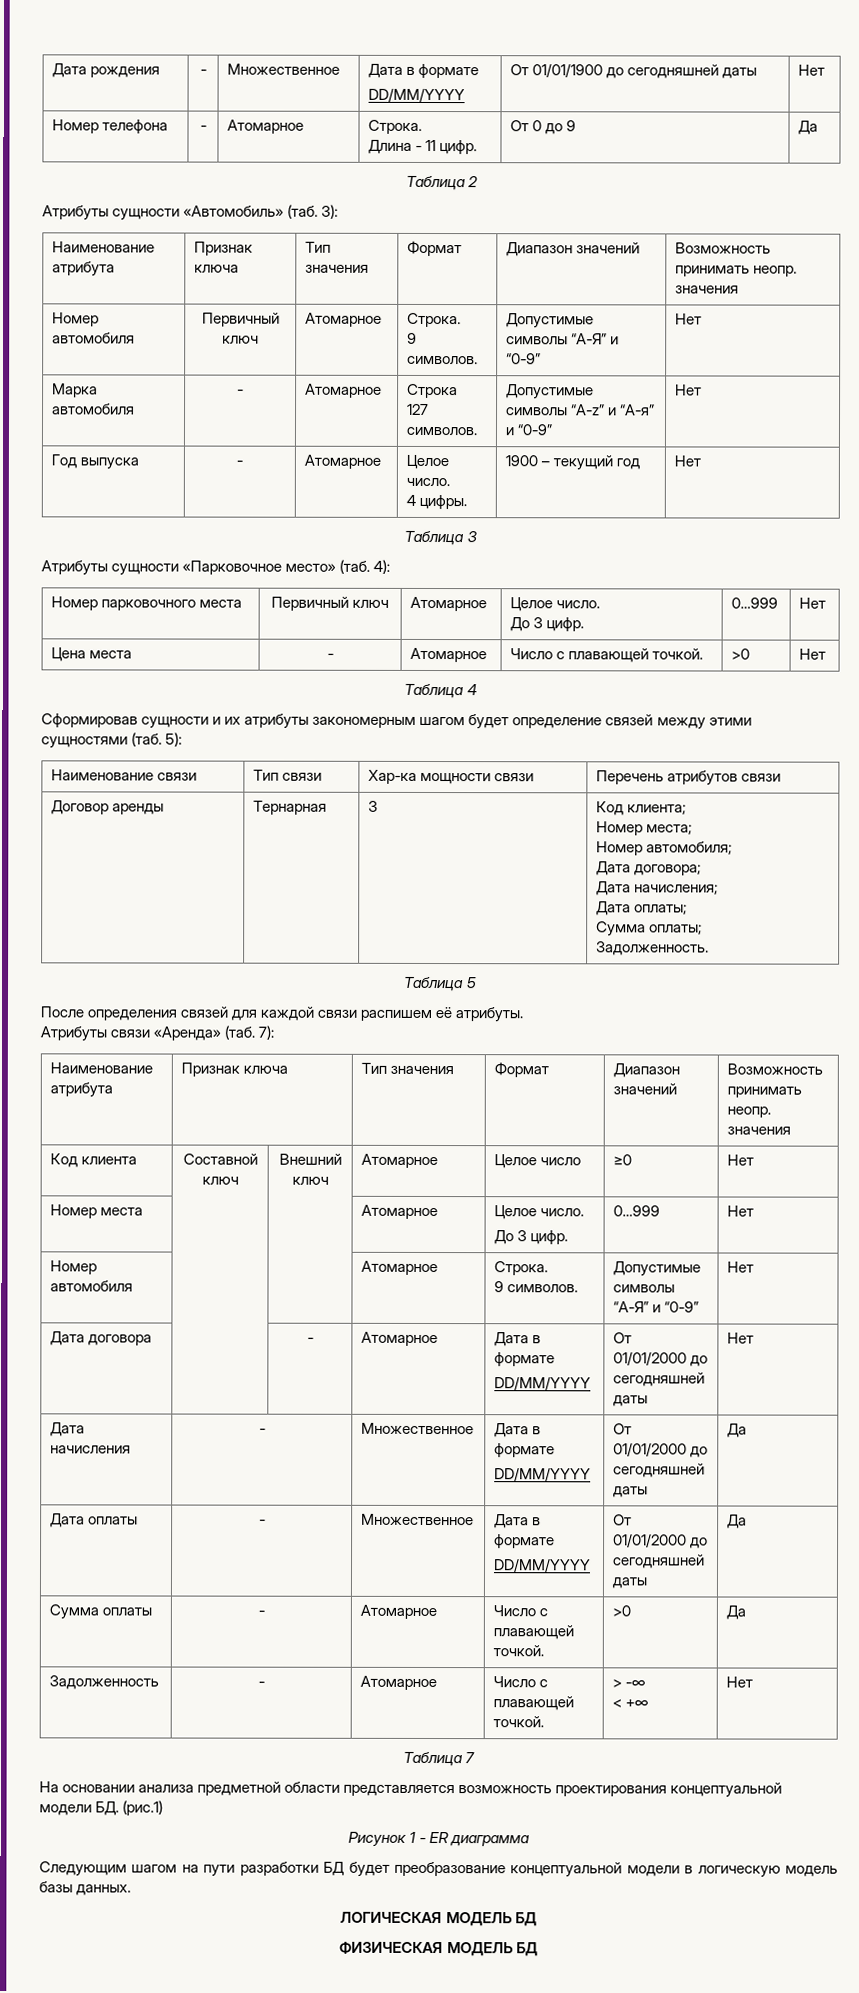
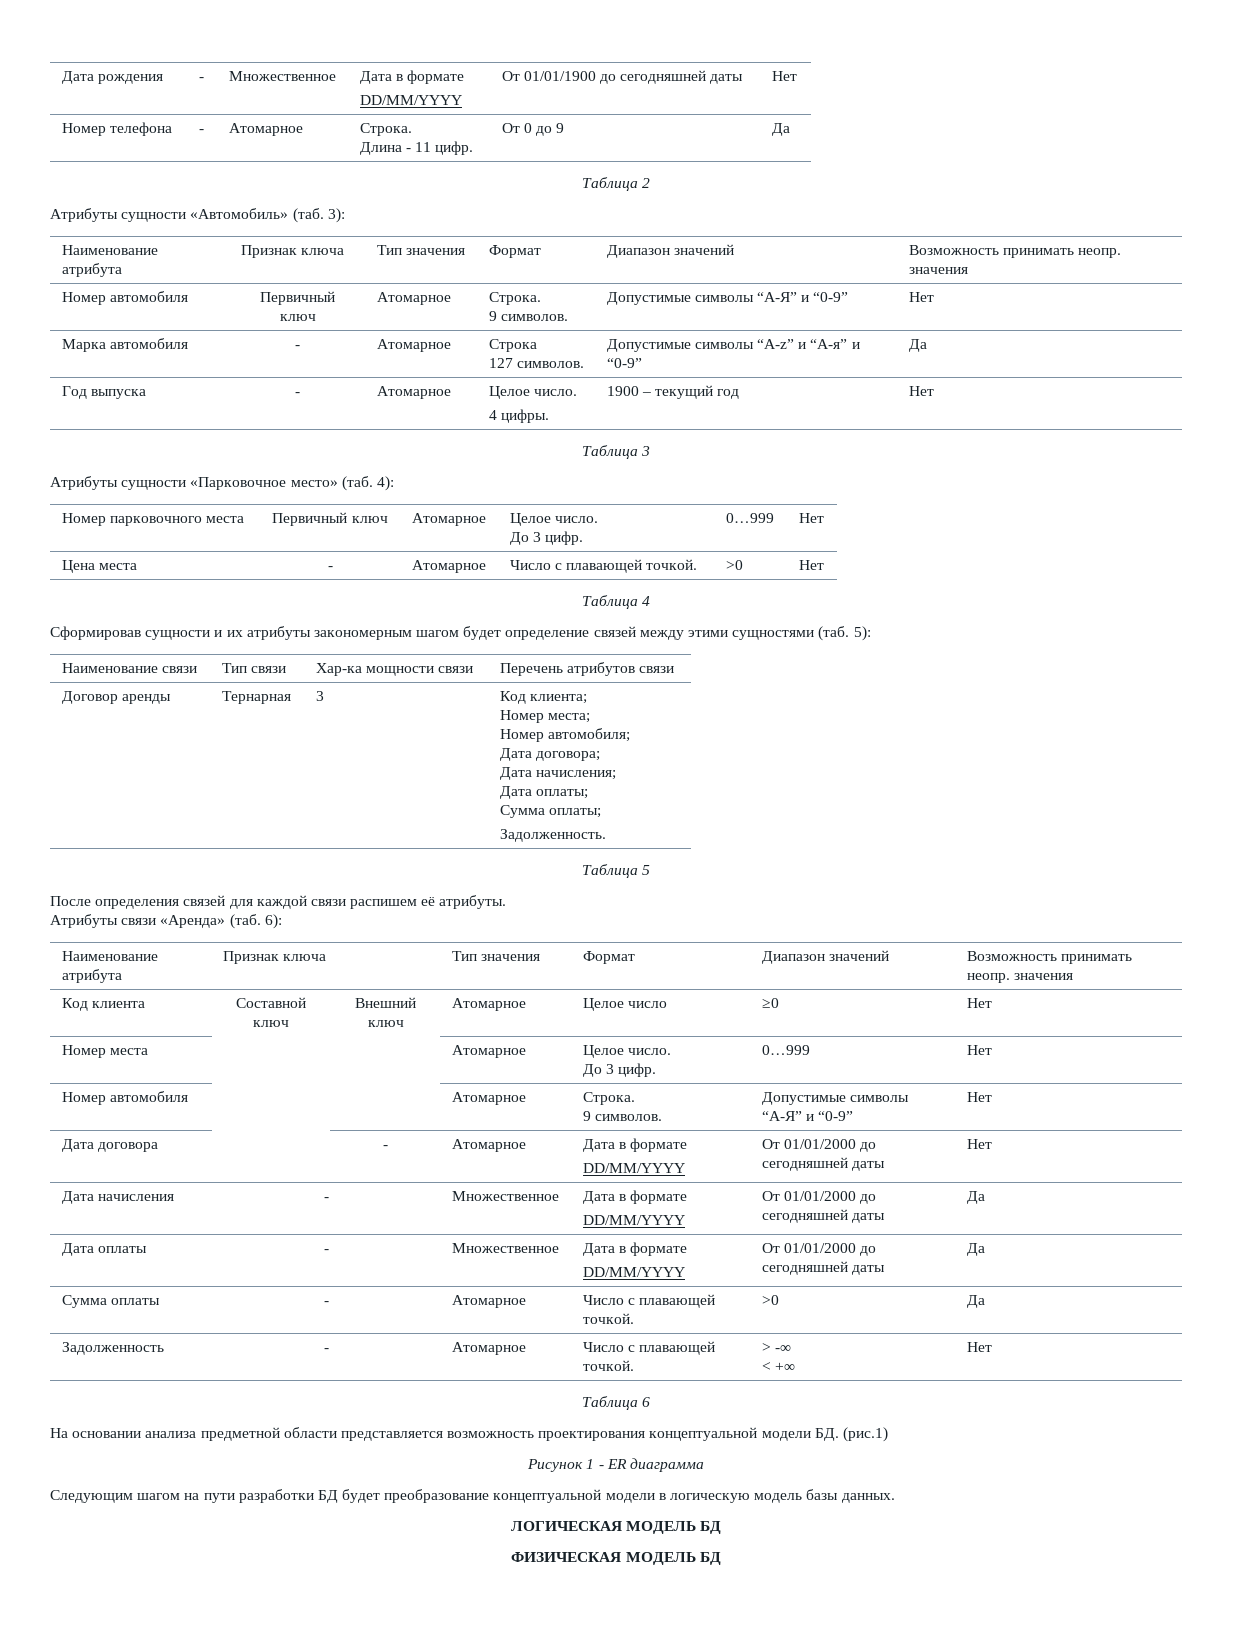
  Марка автомобиля | - | Атомарное | Строка
- 127 символов. | Допустимые символы “A-z” и “А-я” и “0-9” | Нет
+ 127 символов. | Допустимые символы “A-z” и “А-я” и “0-9” | Да
- 7):
+ 6):
- Таблица 7
+ Таблица 6

